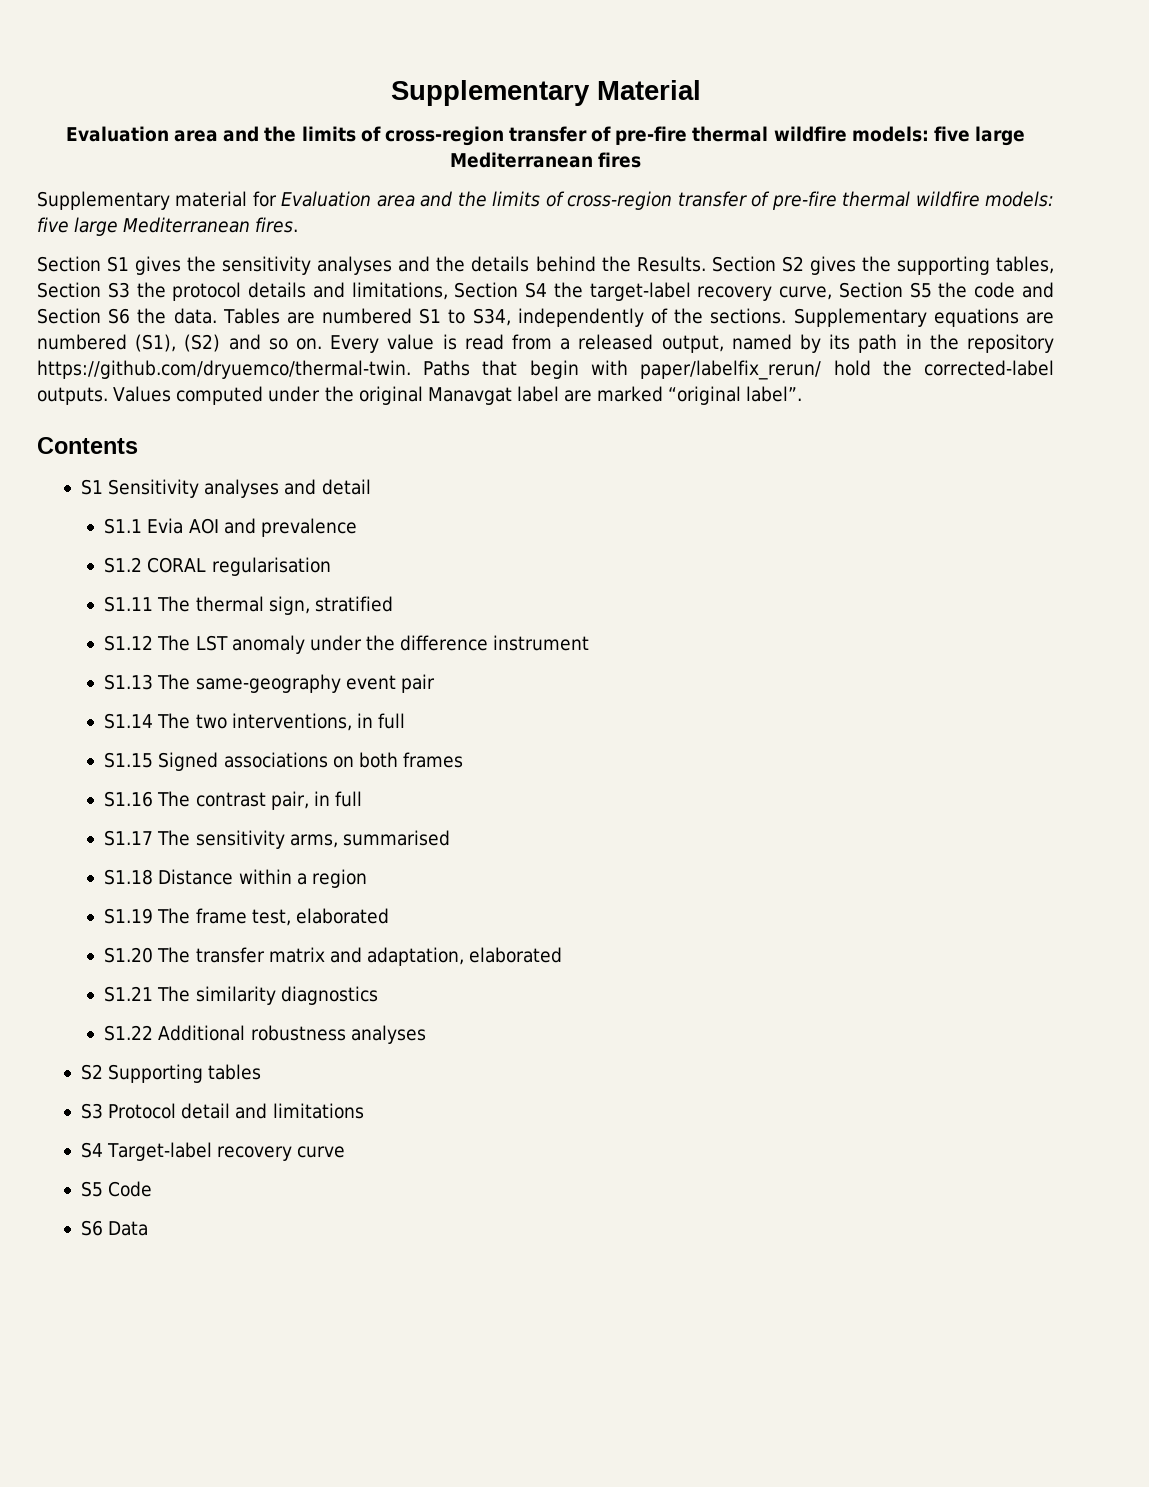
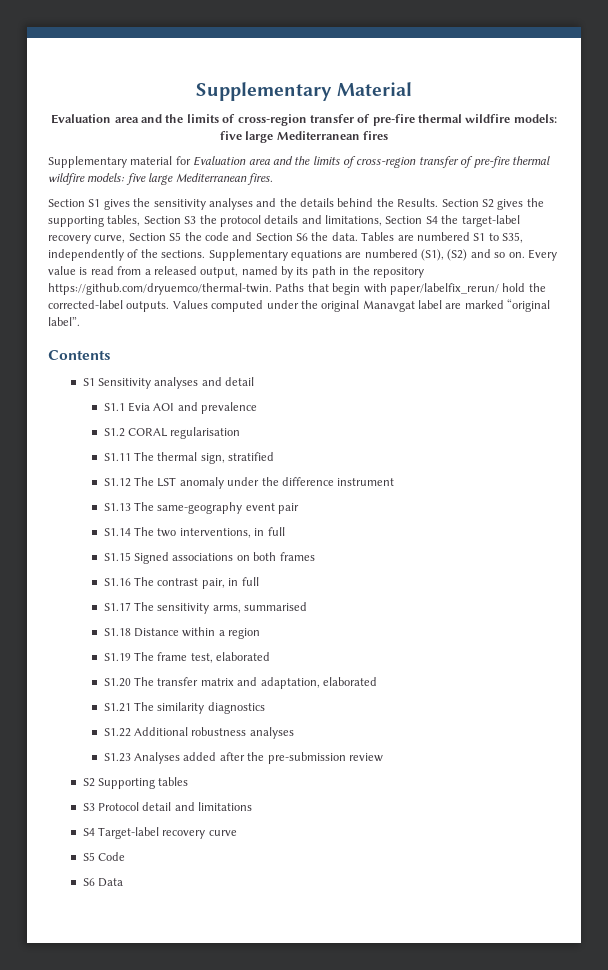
- Tables are numbered S1 to S34, independently of the sections.
+ Tables are numbered S1 to S35, independently of the sections.
+ S1.23 Analyses added after the pre-submission review

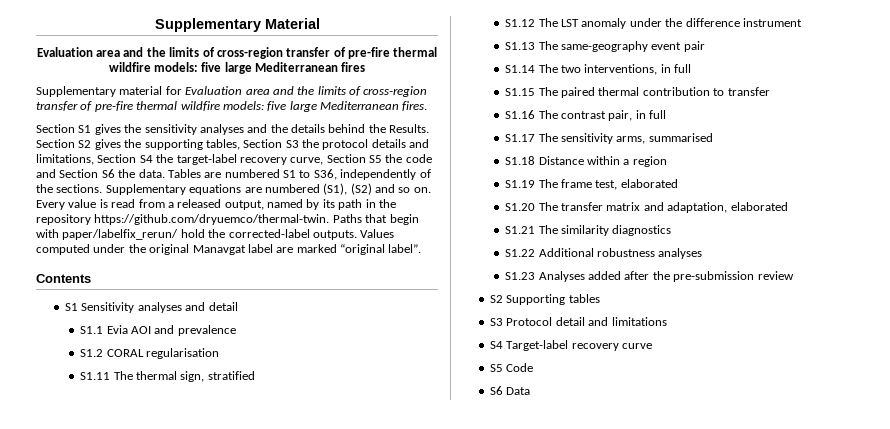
- Tables are numbered S1 to S35, independently of the sections.
+ Tables are numbered S1 to S36, independently of the sections.
- S1.15 Signed associations on both frames
+ S1.15 The paired thermal contribution to transfer

